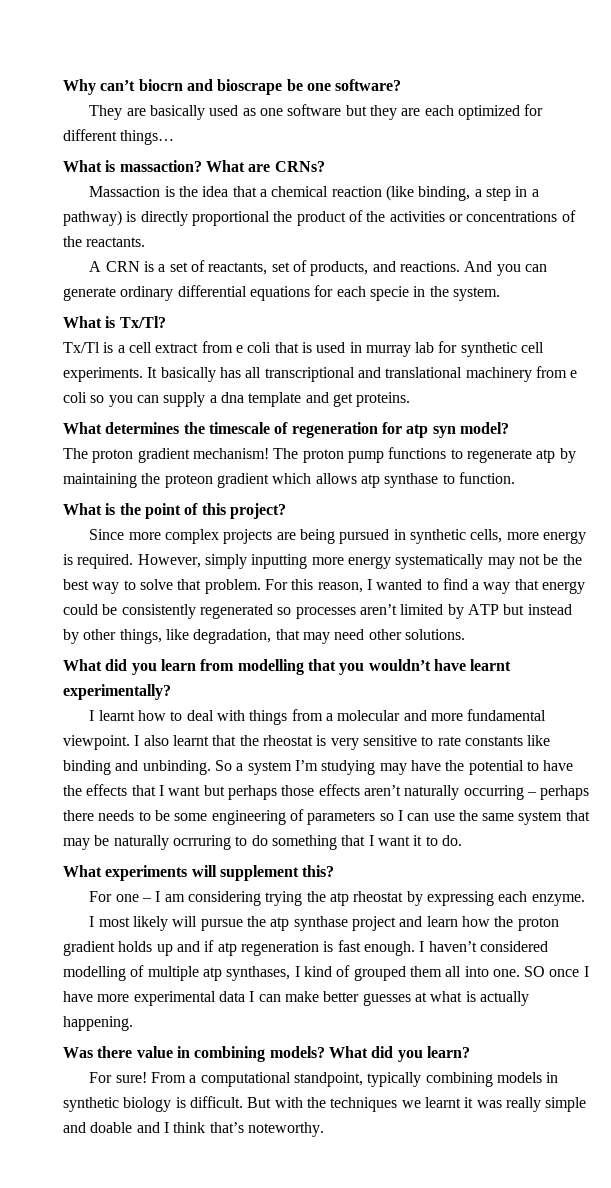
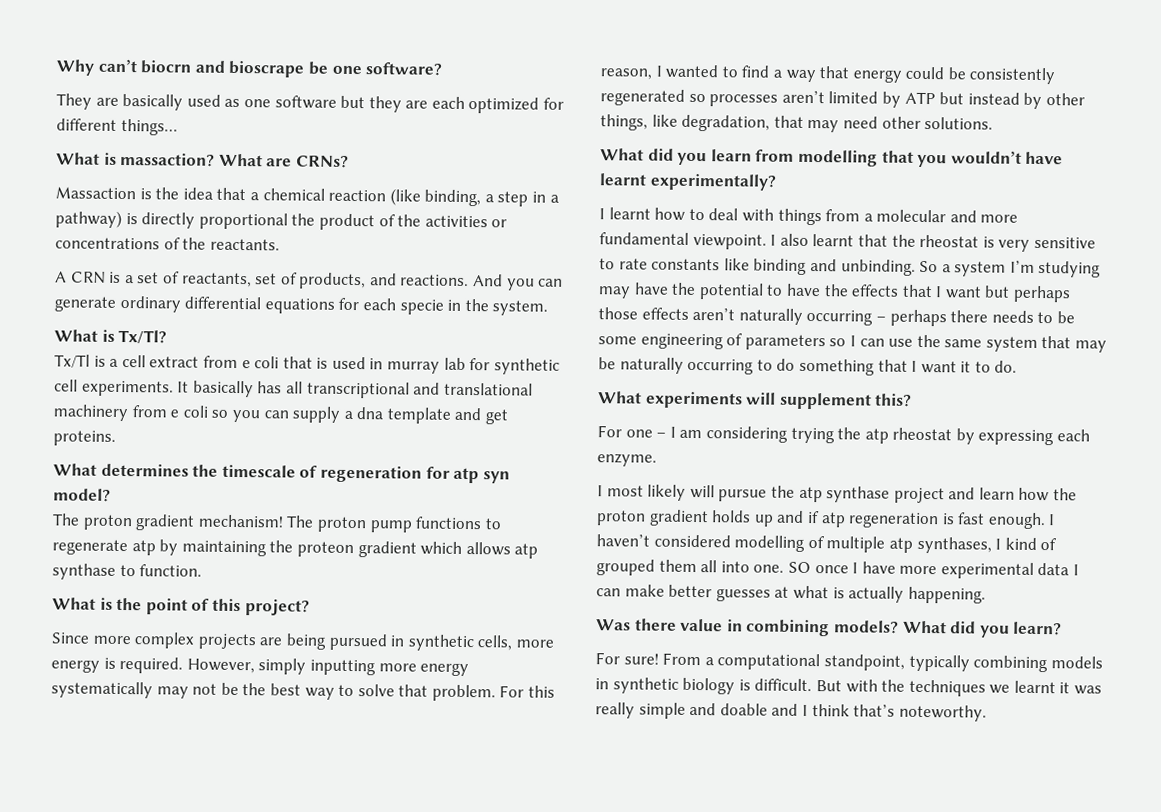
- So a system I’m studying may have the potential to have the effects that I want but perhaps those effects aren’t naturally occurring – perhaps there needs to be some engineering of parameters so I can use the same system that may be naturally ocrruring to do something that I want it to do.
+ So a system I’m studying may have the potential to have the effects that I want but perhaps those effects aren’t naturally occurring – perhaps there needs to be some engineering of parameters so I can use the same system that may be naturally occurring to do something that I want it to do.

